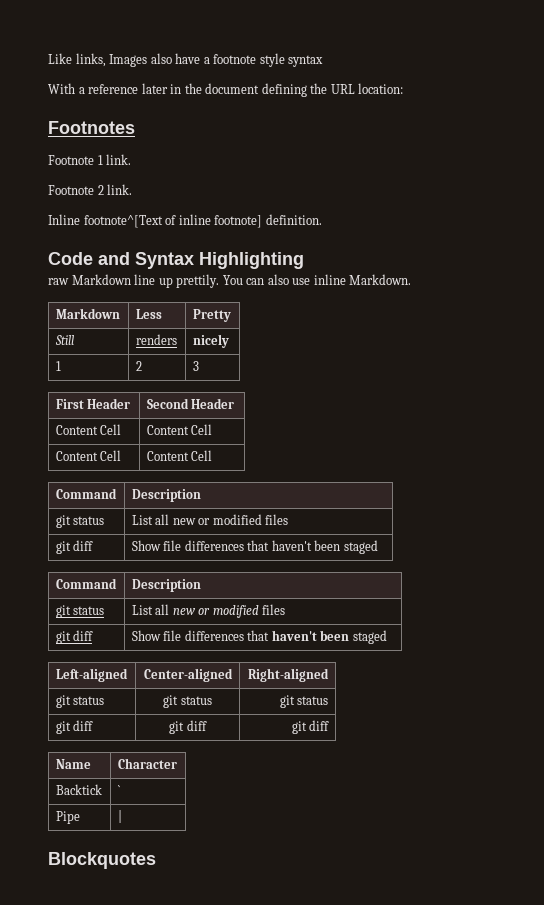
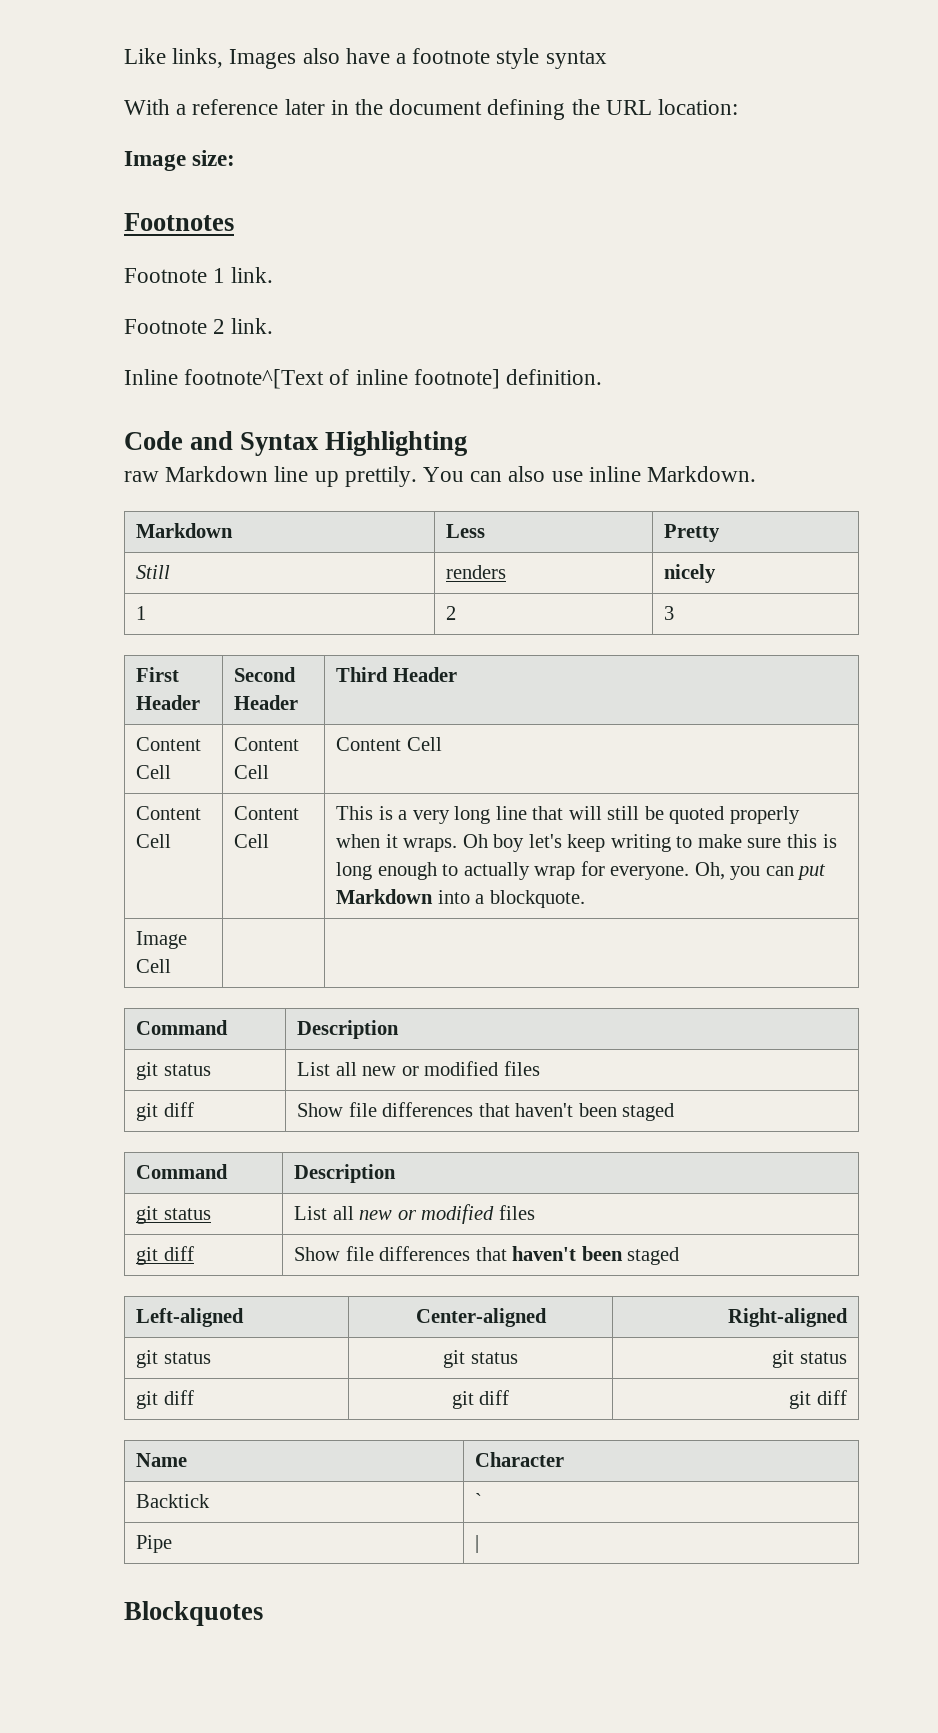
+ Image size:
- First Header | Second Header
- Content Cell | Content Cell
- Content Cell | Content Cell
+ First Header | Second Header | Third Header
+ Content Cell | Content Cell | Content Cell
+ Content Cell | Content Cell | This is a very long line that will still be quoted properly when it wraps. Oh boy let's keep writing to make sure this is long enough to actually wrap for everyone. Oh, you can put Markdown into a blockquote.
+ Image Cell | |

